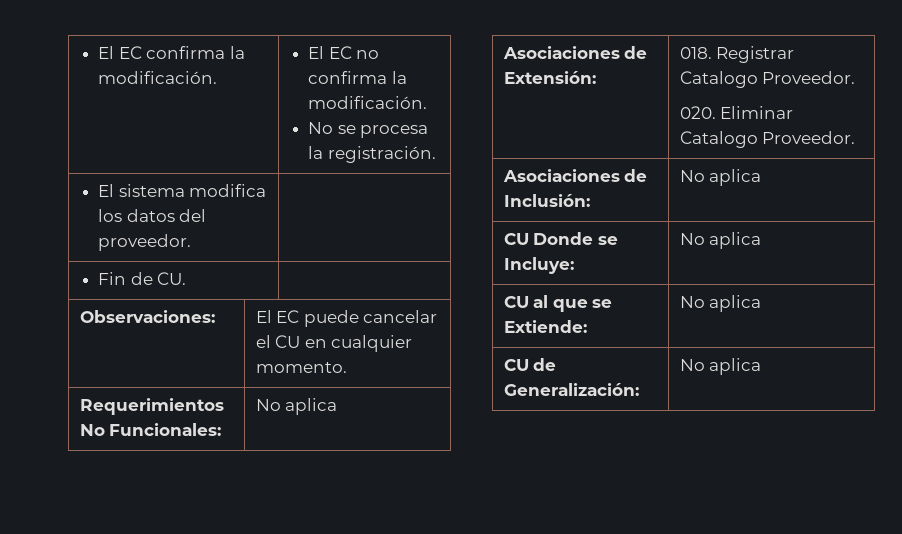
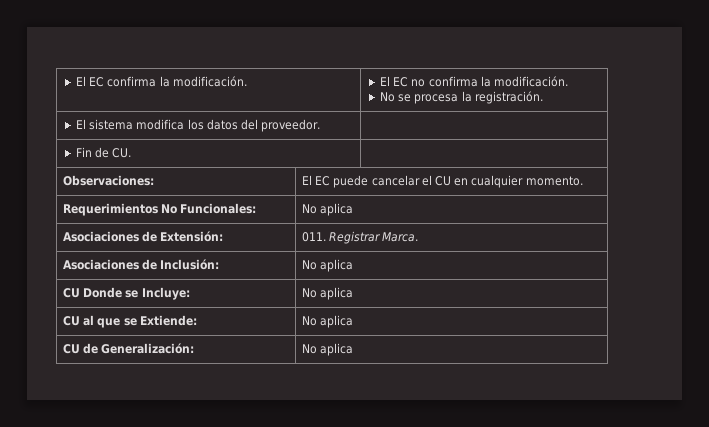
- Asociaciones de Extensión: | 018. Registrar Catalogo Proveedor.
- 020. Eliminar Catalogo Proveedor.
+ Asociaciones de Extensión: | 011. Registrar Marca.

